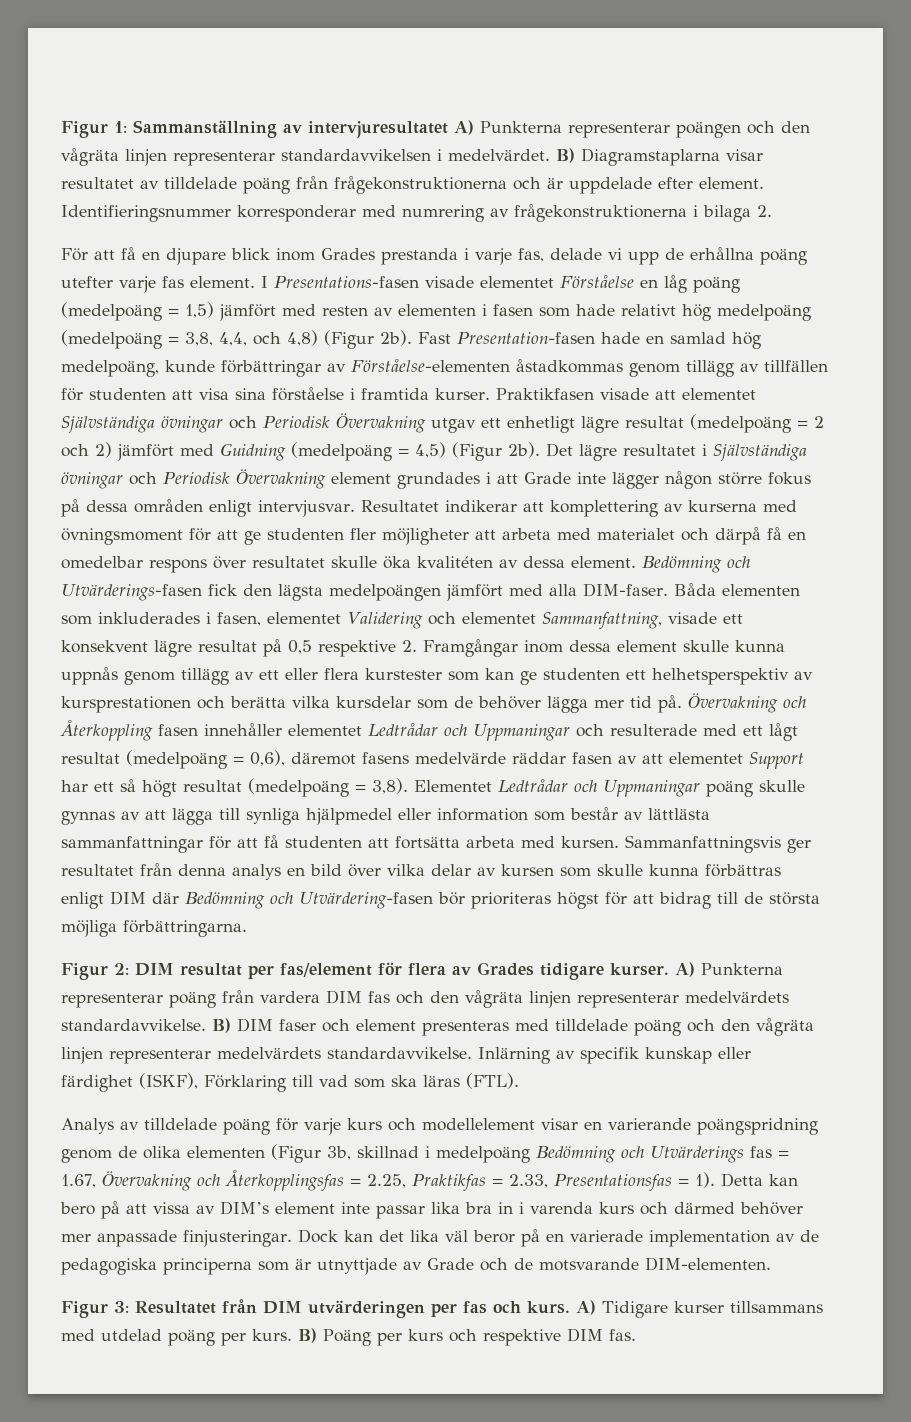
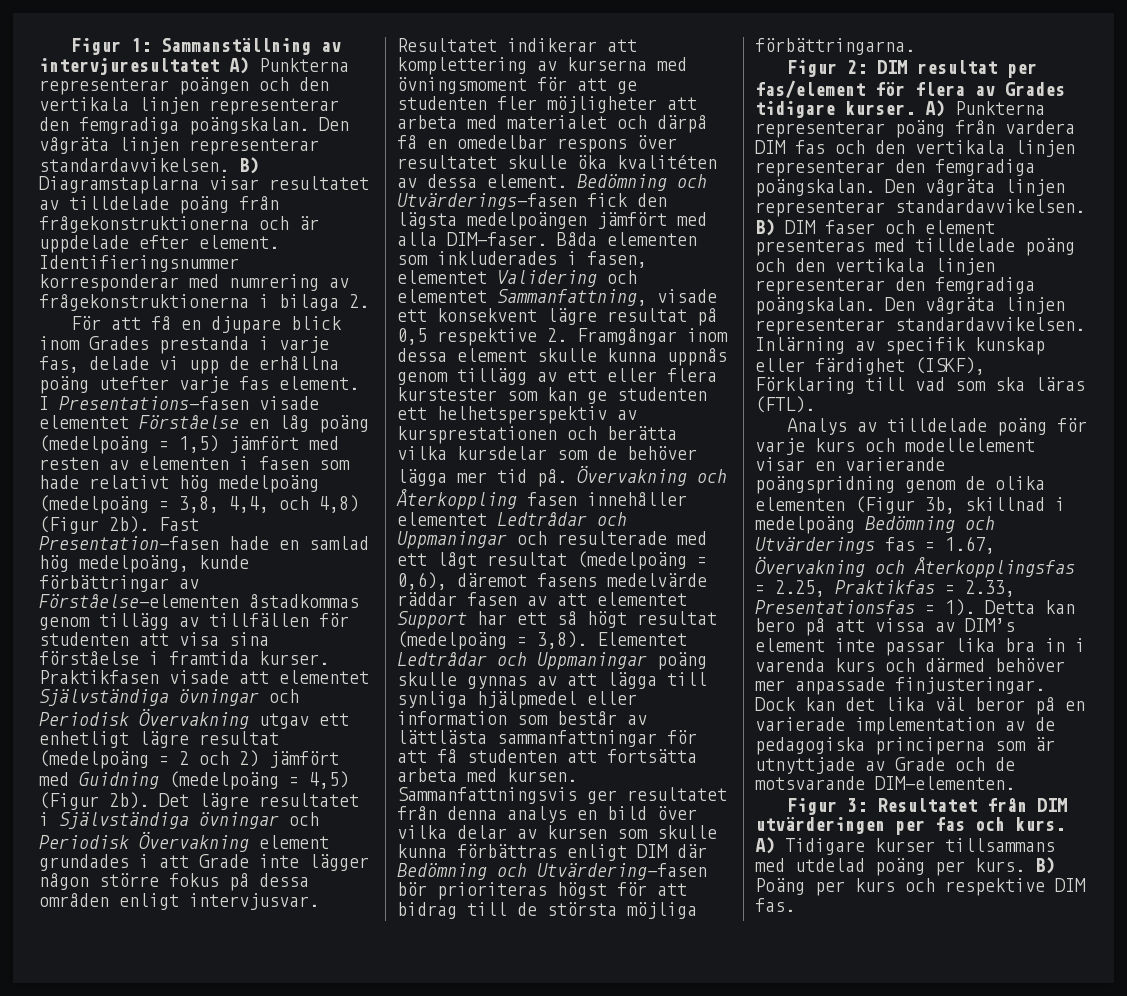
- Figur 1: Sammanställning av intervjuresultatet A) Punkterna representerar poängen och den vågräta linjen representerar standardavvikelsen i medelvärdet.
+ Figur 1: Sammanställning av intervjuresultatet A) Punkterna representerar poängen och den vertikala linjen representerar den femgradiga poängskalan. Den vågräta linjen representerar standardavvikelsen.
- A) Punkterna representerar poäng från vardera DIM fas och den vågräta linjen representerar medelvärdets standardavvikelse.
+ A) Punkterna representerar poäng från vardera DIM fas och den vertikala linjen representerar den femgradiga poängskalan. Den vågräta linjen representerar standardavvikelsen.
- B) DIM faser och element presenteras med tilldelade poäng och den vågräta linjen representerar medelvärdets standardavvikelse.
+ B) DIM faser och element presenteras med tilldelade poäng och den vertikala linjen representerar den femgradiga poängskalan. Den vågräta linjen representerar standardavvikelsen.

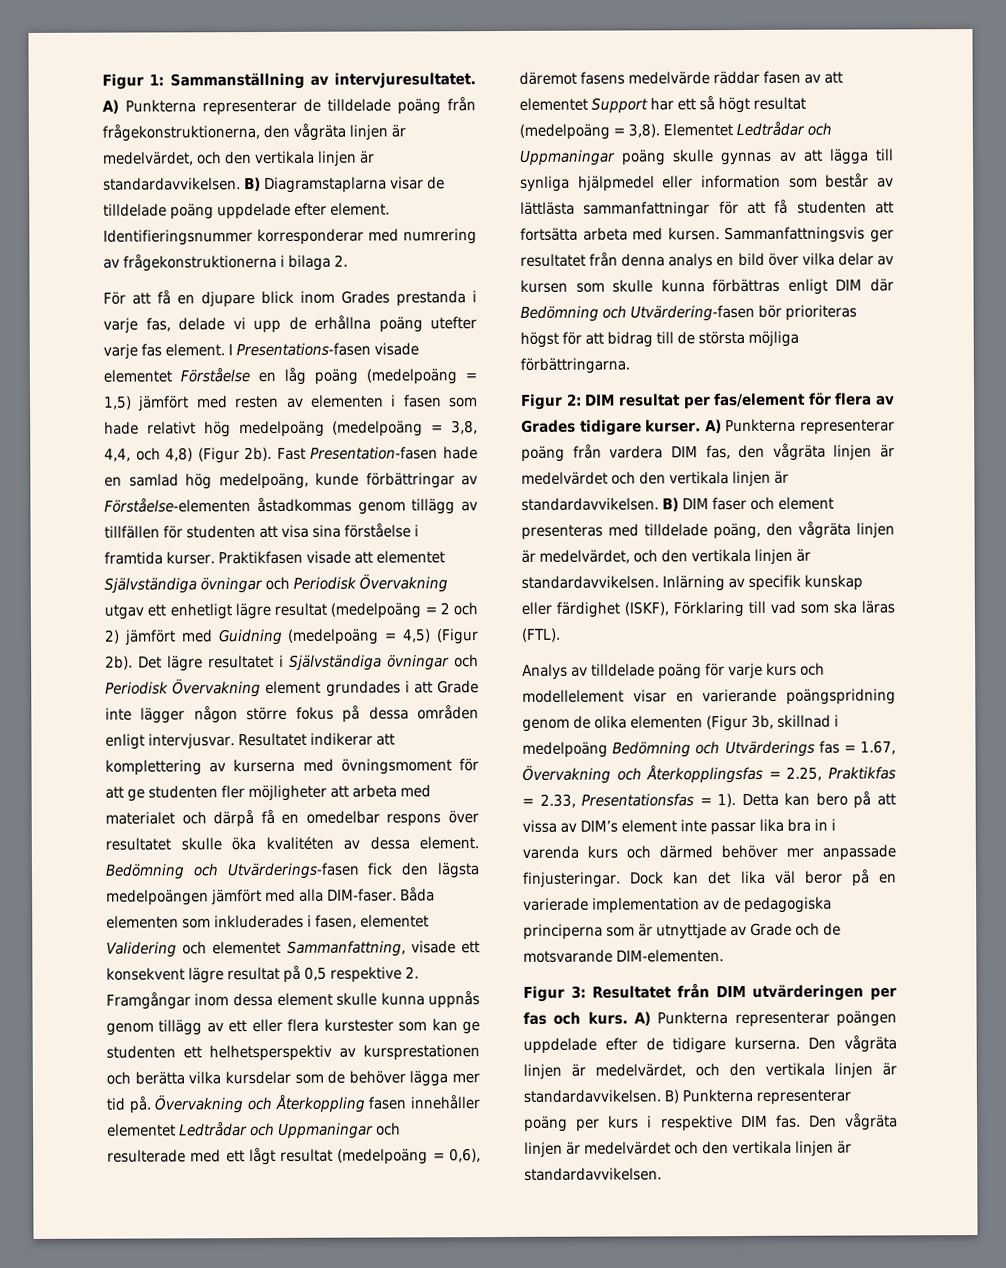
- Figur 1: Sammanställning av intervjuresultatet A) Punkterna representerar poängen och den vertikala linjen representerar den femgradiga poängskalan. Den vågräta linjen representerar standardavvikelsen. B) Diagramstaplarna visar resultatet av tilldelade poäng från frågekonstruktionerna och är uppdelade efter element.
+ Figur 1: Sammanställning av intervjuresultatet. A) Punkterna representerar de tilldelade poäng från frågekonstruktionerna, den vågräta linjen är medelvärdet, och den vertikala linjen är standardavvikelsen. B) Diagramstaplarna visar de tilldelade poäng uppdelade efter element.
- A) Punkterna representerar poäng från vardera DIM fas och den vertikala linjen representerar den femgradiga poängskalan. Den vågräta linjen representerar standardavvikelsen.
+ A) Punkterna representerar poäng från vardera DIM fas, den vågräta linjen är medelvärdet och den vertikala linjen är standardavvikelsen.
- B) DIM faser och element presenteras med tilldelade poäng och den vertikala linjen representerar den femgradiga poängskalan. Den vågräta linjen representerar standardavvikelsen.
+ B) DIM faser och element presenteras med tilldelade poäng, den vågräta linjen är medelvärdet, och den vertikala linjen är standardavvikelsen.
- A) Tidigare kurser tillsammans med utdelad poäng per kurs. B) Poäng per kurs och respektive DIM fas.
+ A) Punkterna representerar poängen uppdelade efter de tidigare kurserna. Den vågräta linjen är medelvärdet, och den vertikala linjen är standardavvikelsen. B) Punkterna representerar poäng per kurs i respektive DIM fas. Den vågräta linjen är medelvärdet och den vertikala linjen är standardavvikelsen.

